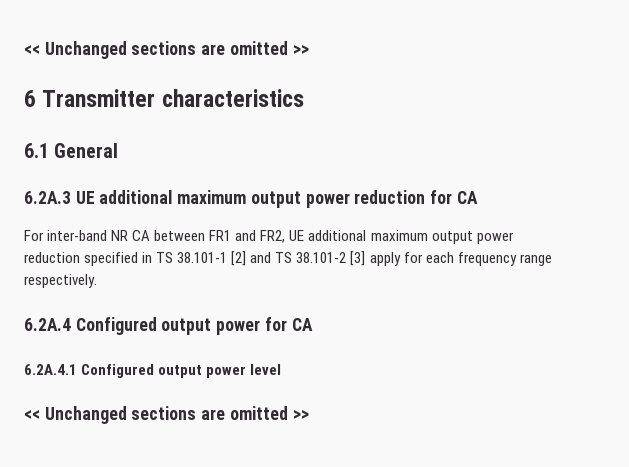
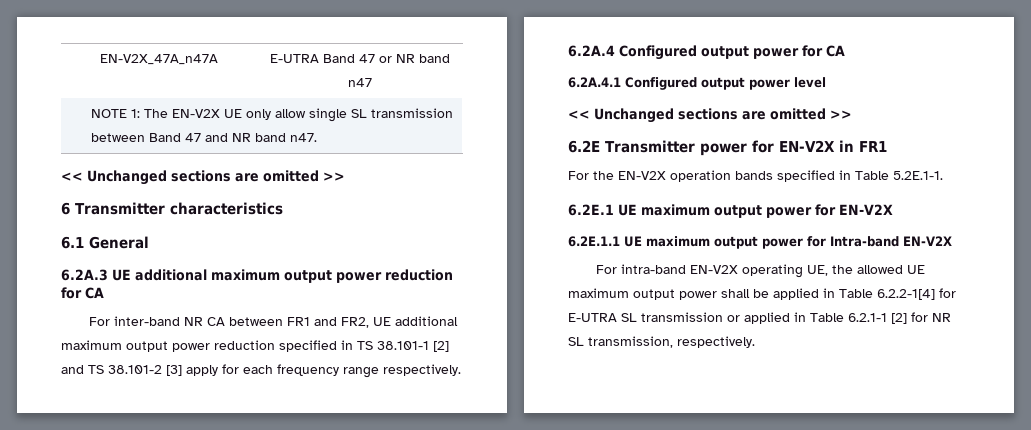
+ EN-V2X_47A_n47A | E-UTRA Band 47 or NR band n47
+ NOTE 1: The EN-V2X UE only allow single SL transmission between Band 47 and NR band n47.
+ 6.2E Transmitter power for EN-V2X in FR1
+ For the EN-V2X operation bands specified in Table 5.2E.1-1.
+ 6.2E.1 UE maximum output power for EN-V2X
+ 6.2E.1.1 UE maximum output power for Intra-band EN-V2X
+ For intra-band EN-V2X operating UE, the allowed UE maximum output power shall be applied in Table 6.2.2-1[4] for E-UTRA SL transmission or applied in Table 6.2.1-1 [2] for NR SL transmission, respectively.

